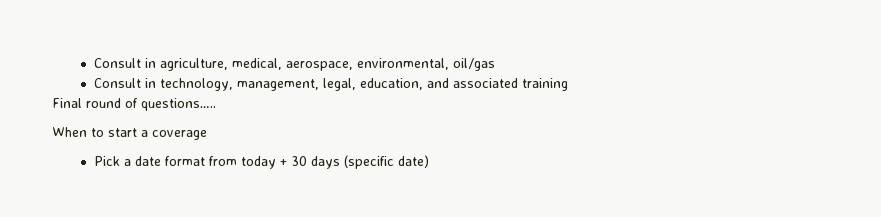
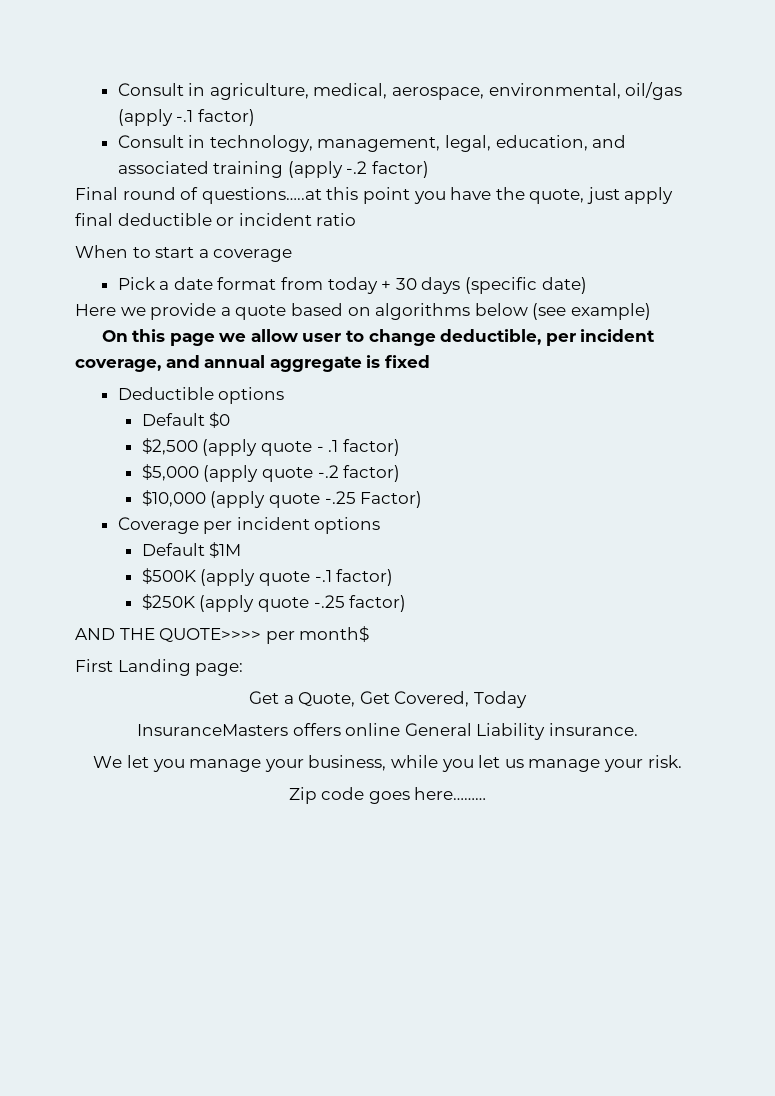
- Consult in agriculture, medical, aerospace, environmental, oil/gas
+ Consult in agriculture, medical, aerospace, environmental, oil/gas (apply -.1 factor)
- Consult in technology, management, legal, education, and associated training
+ Consult in technology, management, legal, education, and associated training (apply -.2 factor)
- Final round of questions…..
+ Final round of questions…..at this point you have the quote, just apply final deductible or incident ratio
+ Here we provide a quote based on algorithms below (see example)
+ On this page we allow user to change deductible, per incident coverage, and annual aggregate is fixed
+ Deductible options
+ Default $0
+ $2,500 (apply quote - .1 factor)
+ $5,000 (apply quote -.2 factor)
+ $10,000 (apply quote -.25 Factor)
+ Coverage per incident options
+ Default $1M
+ $500K (apply quote -.1 factor)
+ $250K (apply quote -.25 factor)
+ AND THE QUOTE>>>> per month$
+ First Landing page:
+ Get a Quote, Get Covered, Today
+ InsuranceMasters offers online General Liability insurance.
+ We let you manage your business, while you let us manage your risk.
+ Zip code goes here………

